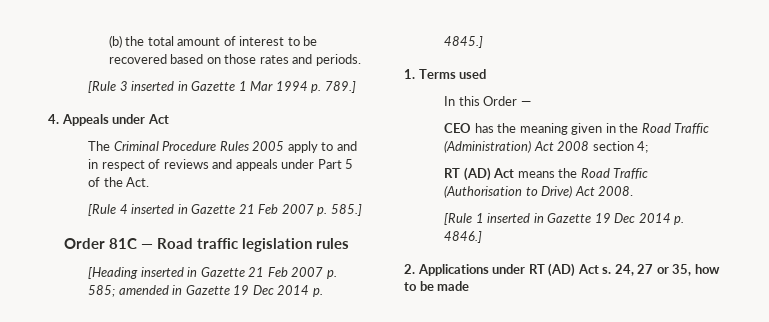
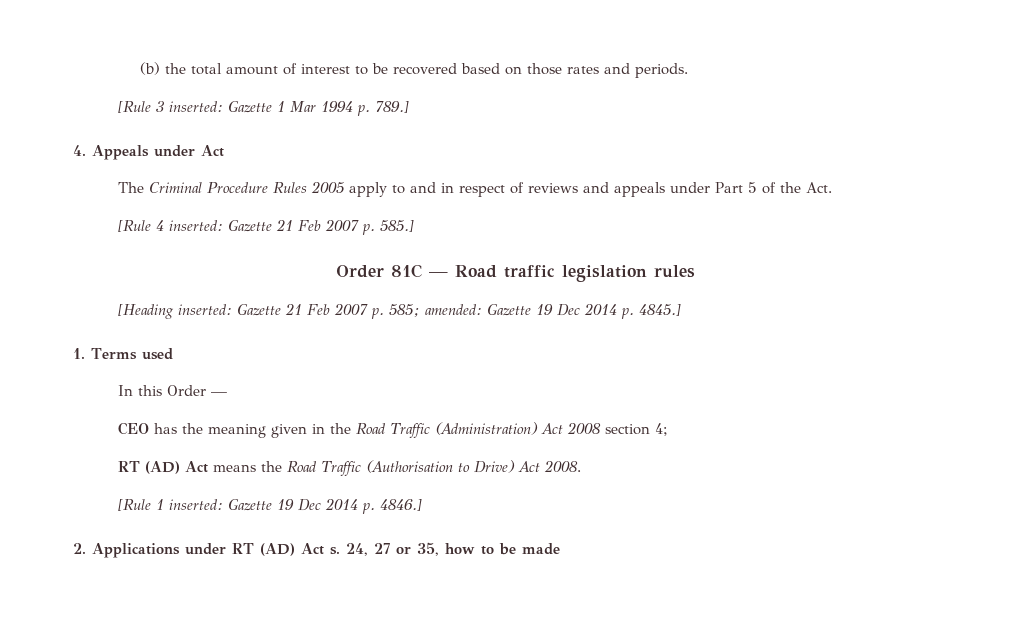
- [Rule 3 inserted in Gazette 1 Mar 1994 p. 789.]
+ [Rule 3 inserted: Gazette 1 Mar 1994 p. 789.]
- [Rule 4 inserted in Gazette 21 Feb 2007 p. 585.]
+ [Rule 4 inserted: Gazette 21 Feb 2007 p. 585.]
- [Heading inserted in Gazette 21 Feb 2007 p. 585; amended in Gazette 19 Dec 2014 p. 4845.]
+ [Heading inserted: Gazette 21 Feb 2007 p. 585; amended: Gazette 19 Dec 2014 p. 4845.]
- [Rule 1 inserted in Gazette 19 Dec 2014 p. 4846.]
+ [Rule 1 inserted: Gazette 19 Dec 2014 p. 4846.]

